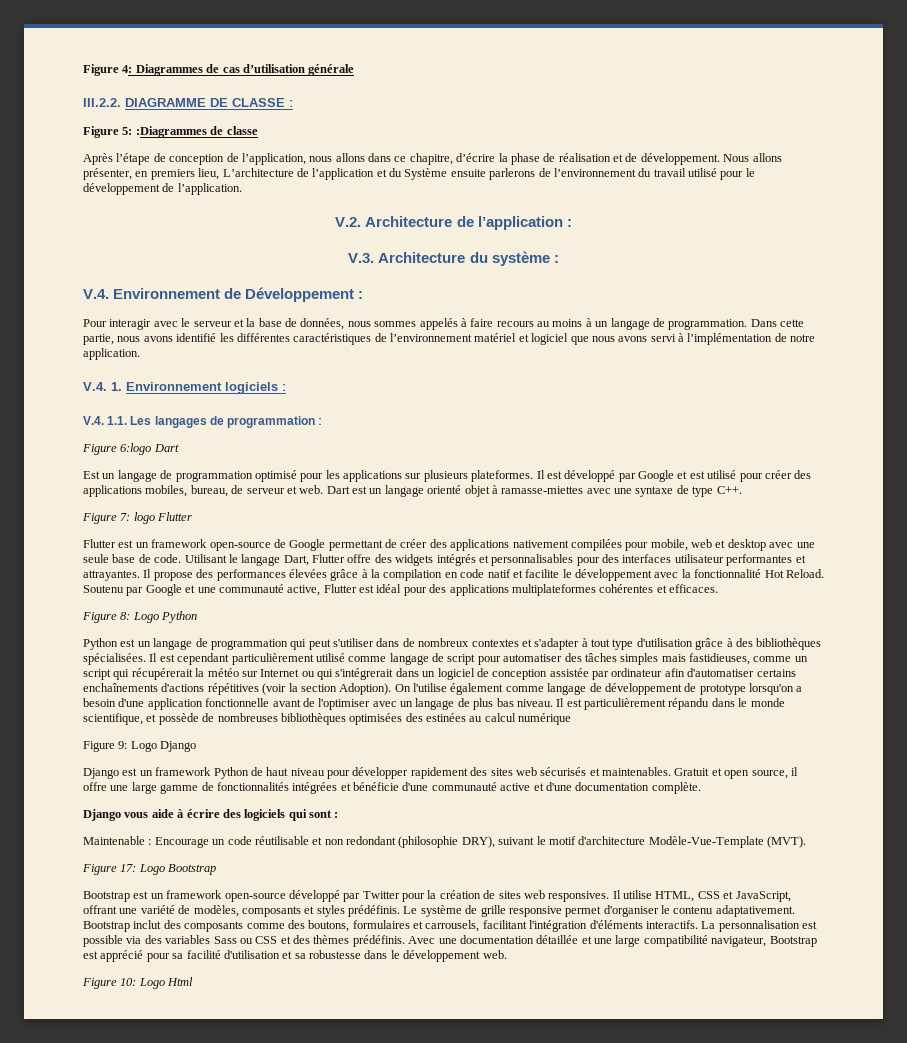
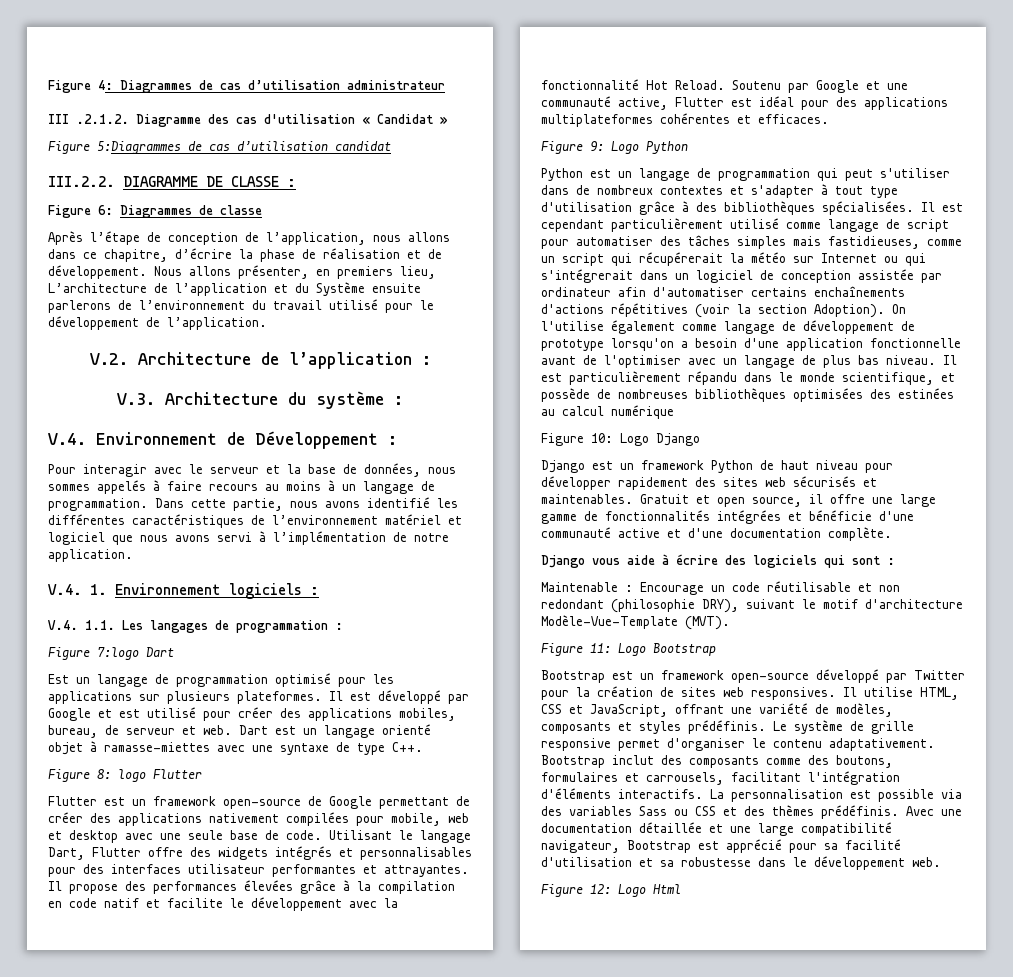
- Figure 4: Diagrammes de cas d’utilisation générale
+ Figure 4: Diagrammes de cas d’utilisation administrateur
+ III .2.1.2. Diagramme des cas d'utilisation « Candidat »
+ Figure 5:Diagrammes de cas d’utilisation candidat
- Figure 5: :Diagrammes de classe
+ Figure 6: Diagrammes de classe
- Figure 6:logo Dart
+ Figure 7:logo Dart
- Figure 7: logo Flutter
+ Figure 8: logo Flutter
- Figure 8: Logo Python
+ Figure 9: Logo Python
- Figure 9: Logo Django
+ Figure 10: Logo Django
- Figure 17: Logo Bootstrap
+ Figure 11: Logo Bootstrap
- Figure 10: Logo Html
+ Figure 12: Logo Html

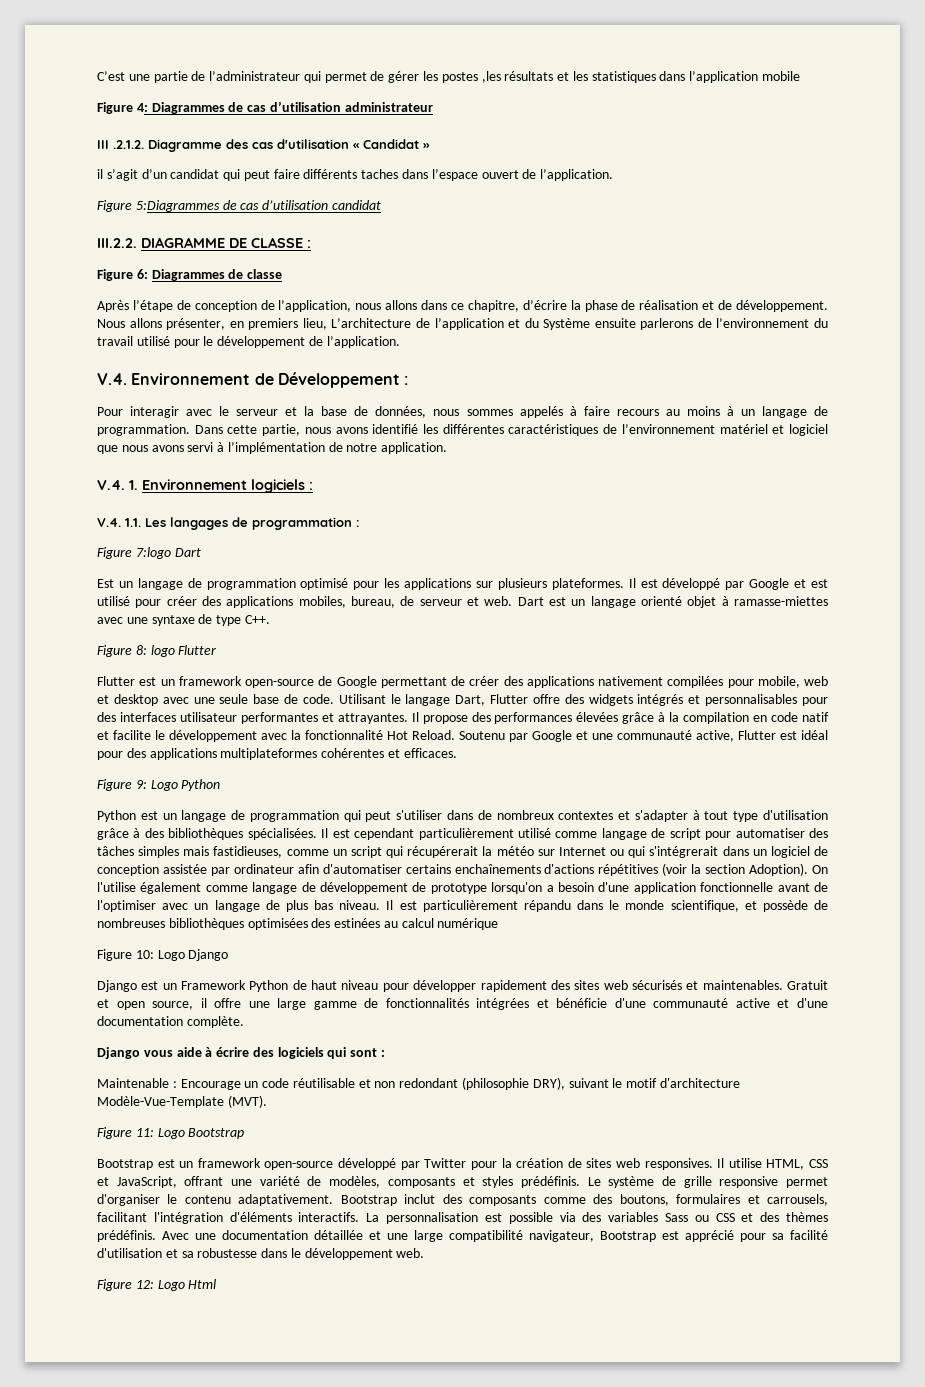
+ C’est une partie de l’administrateur qui permet de gérer les postes ,les résultats et les statistiques dans l’application mobile
+ il s’agit d’un candidat qui peut faire différents taches dans l’espace ouvert de l’application.
- V.2. Architecture de l’application :
- V.3. Architecture du système :
- Django est un framework Python de haut niveau pour développer rapidement des sites web sécurisés et maintenables.
+ Django est un Framework Python de haut niveau pour développer rapidement des sites web sécurisés et maintenables.

